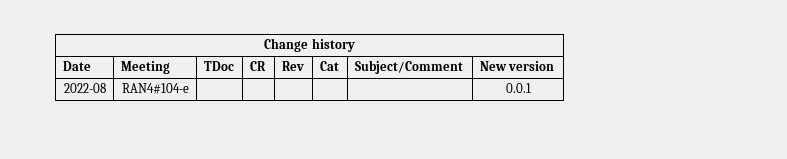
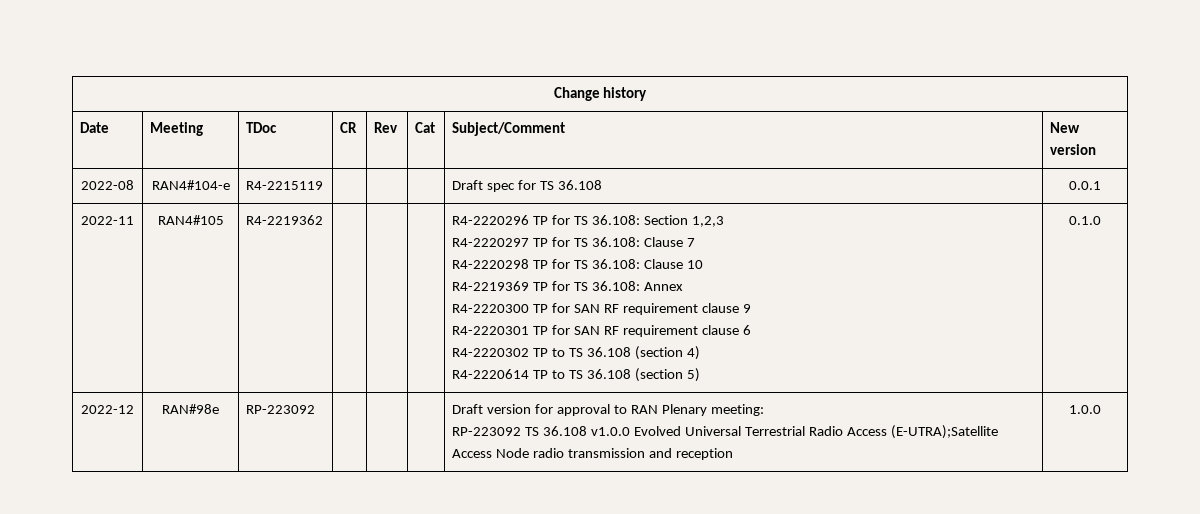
- 2022-08 | RAN4#104-e | | | | | | 0.0.1
+ 2022-08 | RAN4#104-e | R4-2215119 | | | | Draft spec for TS 36.108 | 0.0.1
+ 2022-11 | RAN4#105 | R4-2219362 | | | | R4-2220296 TP for TS 36.108: Section 1,2,3
+ R4-2220297 TP for TS 36.108: Clause 7
+ R4-2220298 TP for TS 36.108: Clause 10
+ R4-2219369 TP for TS 36.108: Annex
+ R4-2220300 TP for SAN RF requirement clause 9
+ R4-2220301 TP for SAN RF requirement clause 6
+ R4-2220302 TP to TS 36.108 (section 4)
+ R4-2220614 TP to TS 36.108 (section 5) | 0.1.0
+ 2022-12 | RAN#98e | RP-223092 | | | | Draft version for approval to RAN Plenary meeting:
+ RP-223092 TS 36.108 v1.0.0 Evolved Universal Terrestrial Radio Access (E-UTRA);Satellite Access Node radio transmission and reception | 1.0.0

